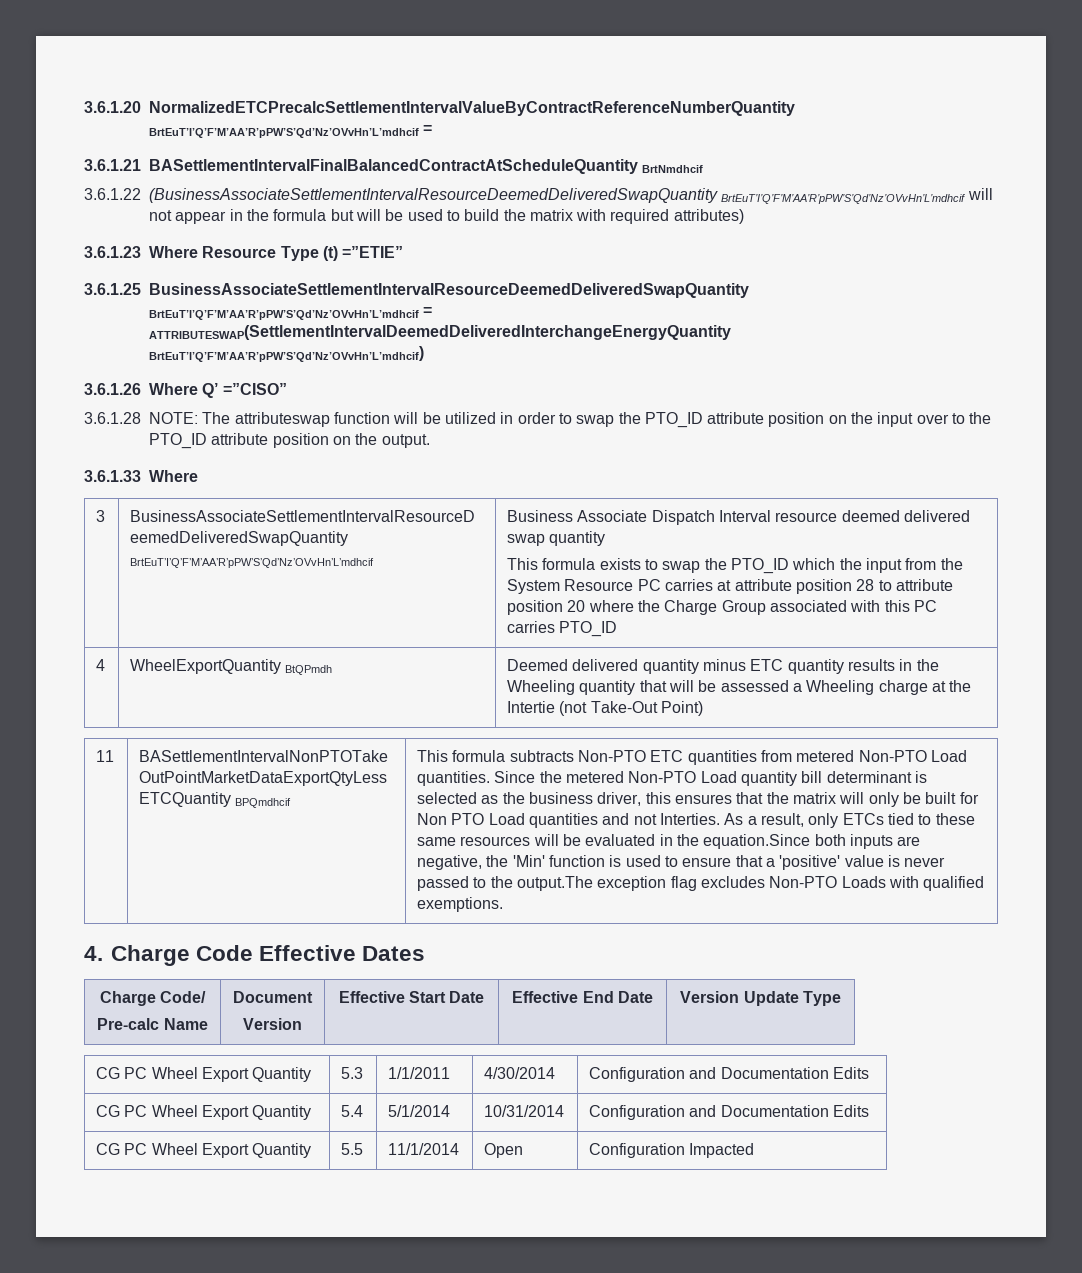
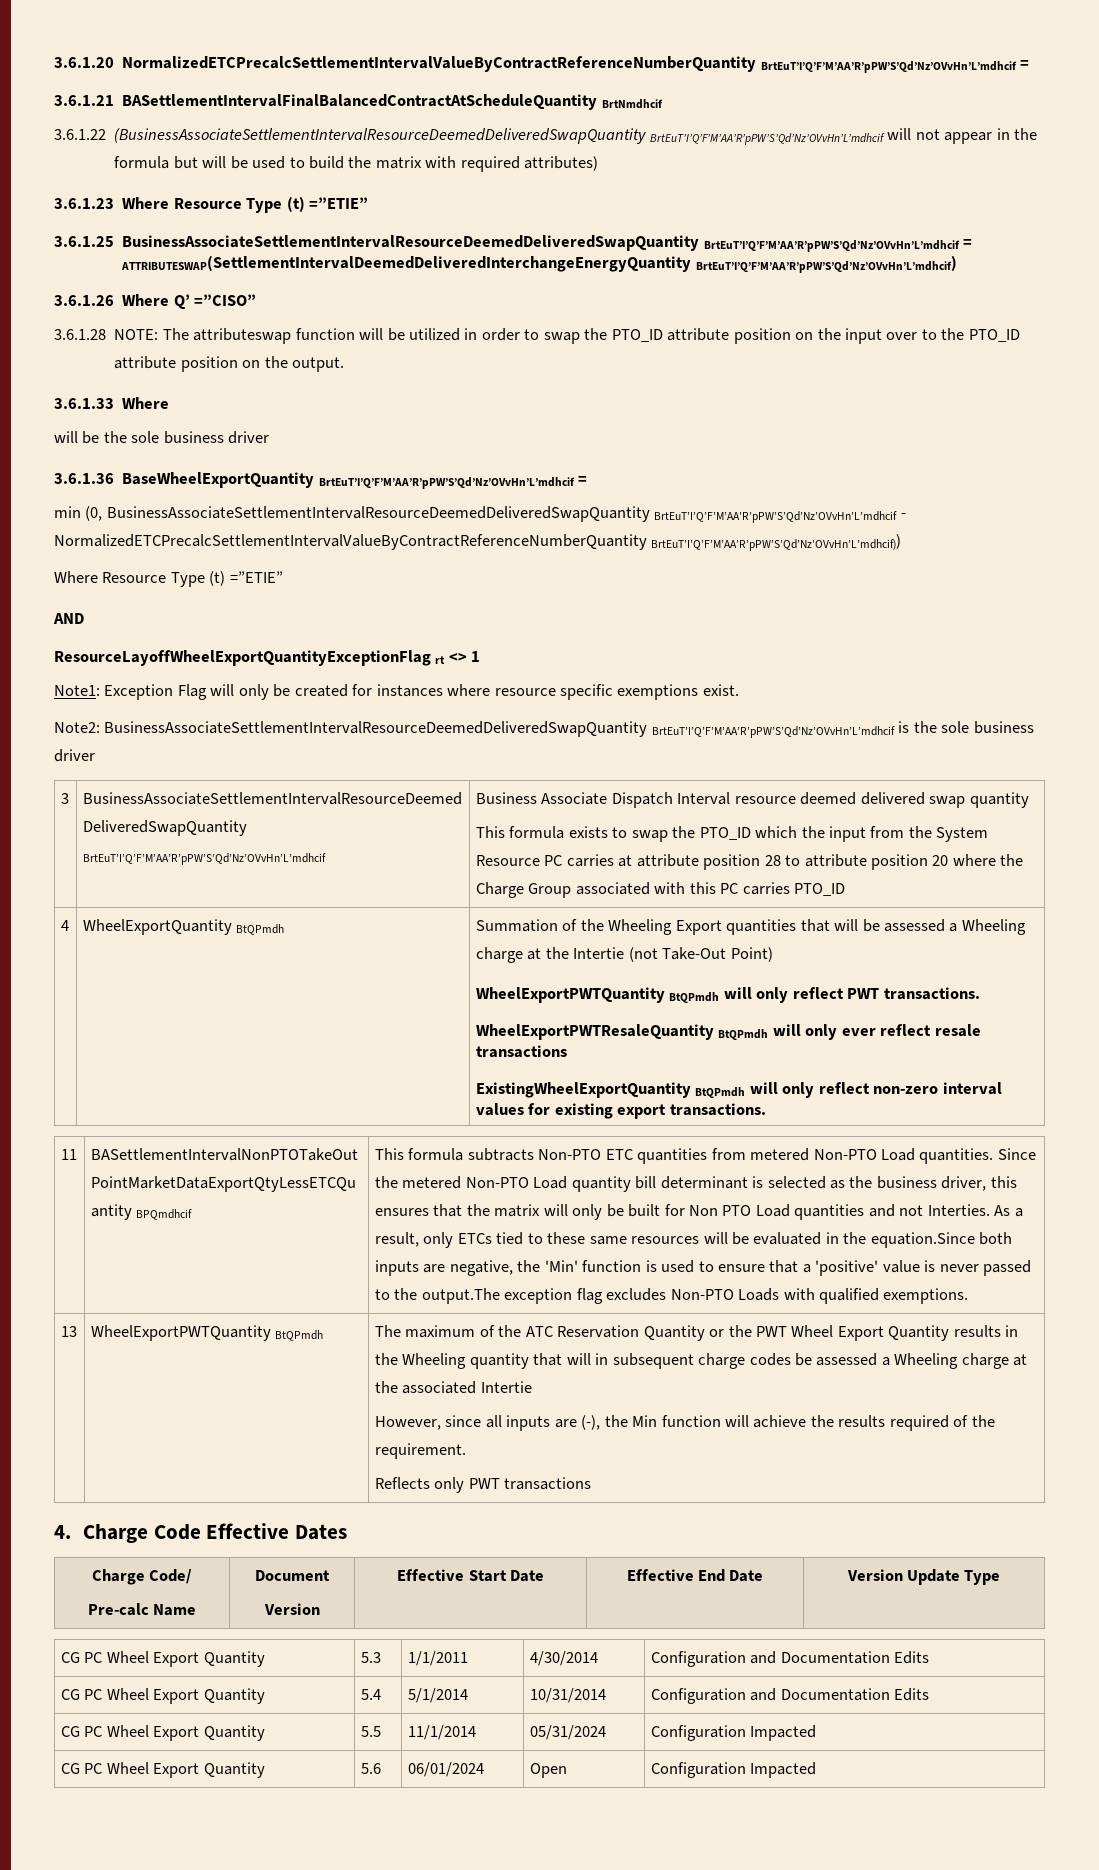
+ will be the sole business driver
+ 3.6.1.36 BaseWheelExportQuantity BrtEuT’I’Q’F’M’AA’R’pPW’S’Qd’Nz’OVvHn’L’mdhcif =
+ min (0, BusinessAssociateSettlementIntervalResourceDeemedDeliveredSwapQuantity BrtEuT’I’Q’F’M’AA’R’pPW’S’Qd’Nz’OVvHn’L’mdhcif - NormalizedETCPrecalcSettlementIntervalValueByContractReferenceNumberQuantity BrtEuT’I’Q’F’M’AA’R’pPW’S’Qd’Nz’OVvHn’L’mdhcif))
+ Where Resource Type (t) =”ETIE”
+ AND
+ ResourceLayoffWheelExportQuantityExceptionFlag rt <> 1
+ Note1: Exception Flag will only be created for instances where resource specific exemptions exist.
+ Note2: BusinessAssociateSettlementIntervalResourceDeemedDeliveredSwapQuantity BrtEuT’I’Q’F’M’AA’R’pPW’S’Qd’Nz’OVvHn’L’mdhcif is the sole business driver
- Deemed delivered quantity minus ETC quantity results in the Wheeling quantity that will be assessed a Wheeling charge at the Intertie (not Take-Out Point)
+ Summation of the Wheeling Export quantities that will be assessed a Wheeling charge at the Intertie (not Take-Out Point)
+ WheelExportPWTQuantity BtQPmdh will only reflect PWT transactions.
+ WheelExportPWTResaleQuantity BtQPmdh will only ever reflect resale transactions
+ ExistingWheelExportQuantity BtQPmdh will only reflect non-zero interval values for existing export transactions.
+ 13 | WheelExportPWTQuantity BtQPmdh | The maximum of the ATC Reservation Quantity or the PWT Wheel Export Quantity results in the Wheeling quantity that will in subsequent charge codes be assessed a Wheeling charge at the associated Intertie
+ However, since all inputs are (-), the Min function will achieve the results required of the requirement.
+ Reflects only PWT transactions
- CG PC Wheel Export Quantity | 5.5 | 11/1/2014 | Open | Configuration Impacted
+ CG PC Wheel Export Quantity | 5.5 | 11/1/2014 | 05/31/2024 | Configuration Impacted
+ CG PC Wheel Export Quantity | 5.6 | 06/01/2024 | Open | Configuration Impacted

